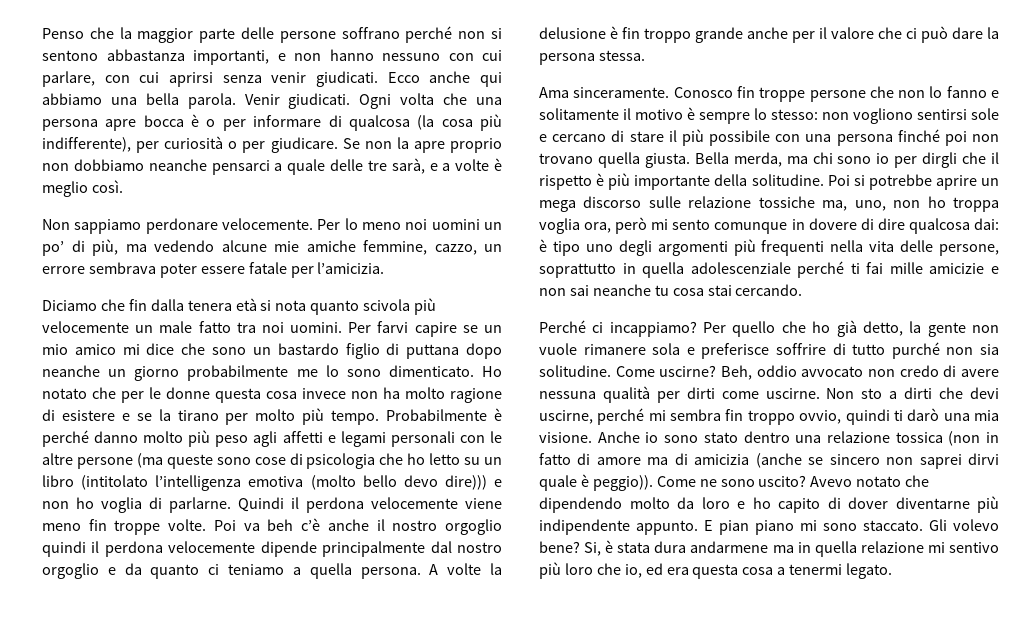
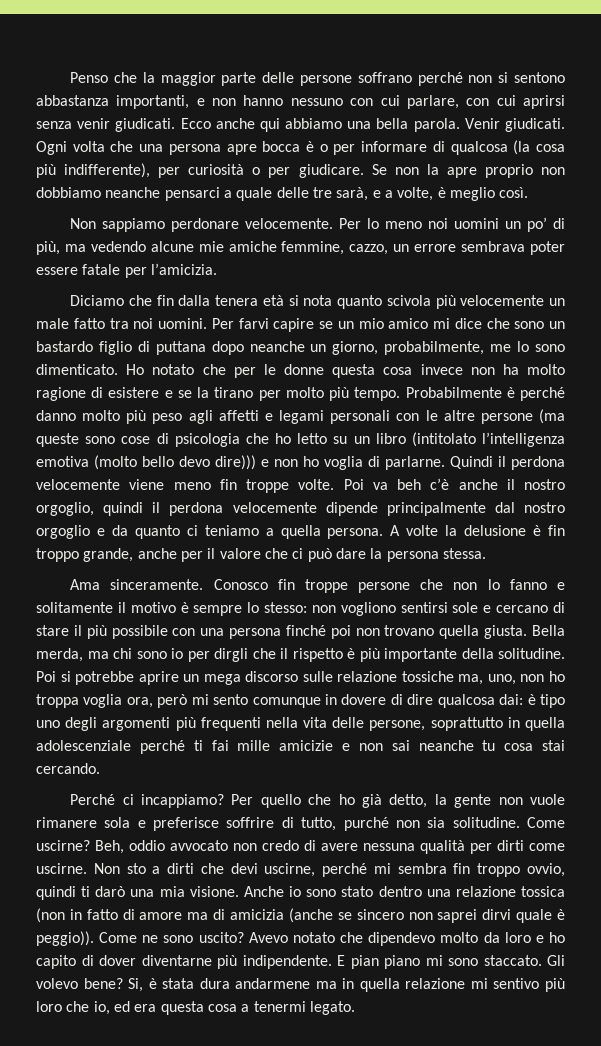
- Se non la apre proprio non dobbiamo neanche pensarci a quale delle tre sarà, e a volte è meglio così.
+ Se non la apre proprio non dobbiamo neanche pensarci a quale delle tre sarà, e a volte, è meglio così.
- Per farvi capire se un mio amico mi dice che sono un bastardo figlio di puttana dopo neanche un giorno probabilmente me lo sono dimenticato.
+ Per farvi capire se un mio amico mi dice che sono un bastardo figlio di puttana dopo neanche un giorno, probabilmente, me lo sono dimenticato.
- Poi va beh c’è anche il nostro orgoglio quindi il perdona velocemente dipende principalmente dal nostro orgoglio e da quanto ci teniamo a quella persona.
+ Poi va beh c’è anche il nostro orgoglio, quindi il perdona velocemente dipende principalmente dal nostro orgoglio e da quanto ci teniamo a quella persona.
- A volte la delusione è fin troppo grande anche per il valore che ci può dare la persona stessa.
+ A volte la delusione è fin troppo grande, anche per il valore che ci può dare la persona stessa.
- Per quello che ho già detto, la gente non vuole rimanere sola e preferisce soffrire di tutto purché non sia solitudine.
+ Per quello che ho già detto, la gente non vuole rimanere sola e preferisce soffrire di tutto, purché non sia solitudine.
- Avevo notato che dipendendo molto da loro e ho capito di dover diventarne più indipendente appunto.
+ Avevo notato che dipendevo molto da loro e ho capito di dover diventarne più indipendente.

